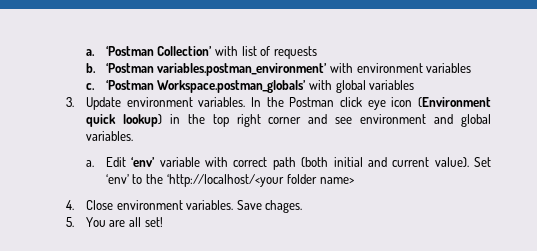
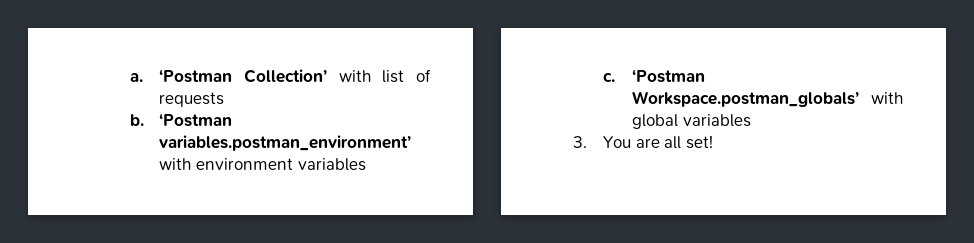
- 3. Update environment variables. In the Postman click eye icon (Environment quick lookup) in the top right corner and see environment and global variables.
- a. Edit ‘env’ variable with correct path (both initial and current value). Set ‘env’ to the ‘http://localhost/<your folder name>
- 4. Close environment variables. Save chages.
- 5. You are all set!
+ 3. You are all set!

